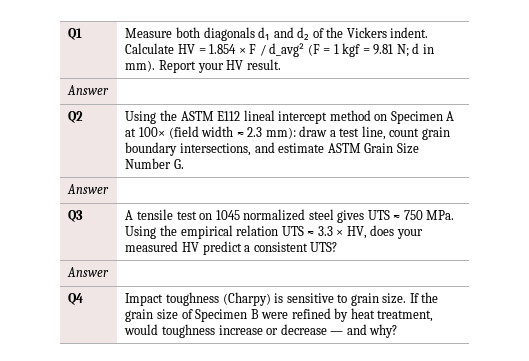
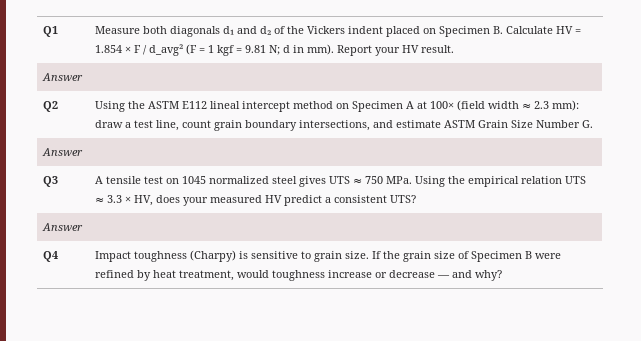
- Q1 | Measure both diagonals d₁ and d₂ of the Vickers indent. Calculate HV = 1.854 × F / d_avg² (F = 1 kgf = 9.81 N; d in mm). Report your HV result.
+ Q1 | Measure both diagonals d₁ and d₂ of the Vickers indent placed on Specimen B. Calculate HV = 1.854 × F / d_avg² (F = 1 kgf = 9.81 N; d in mm). Report your HV result.

